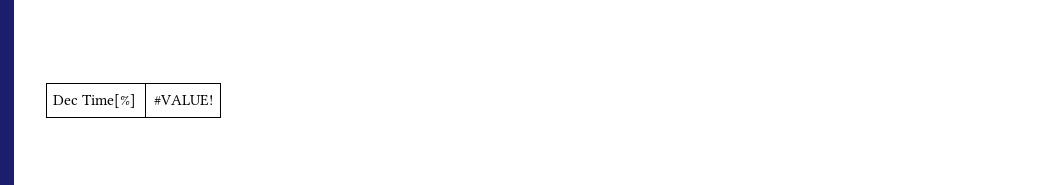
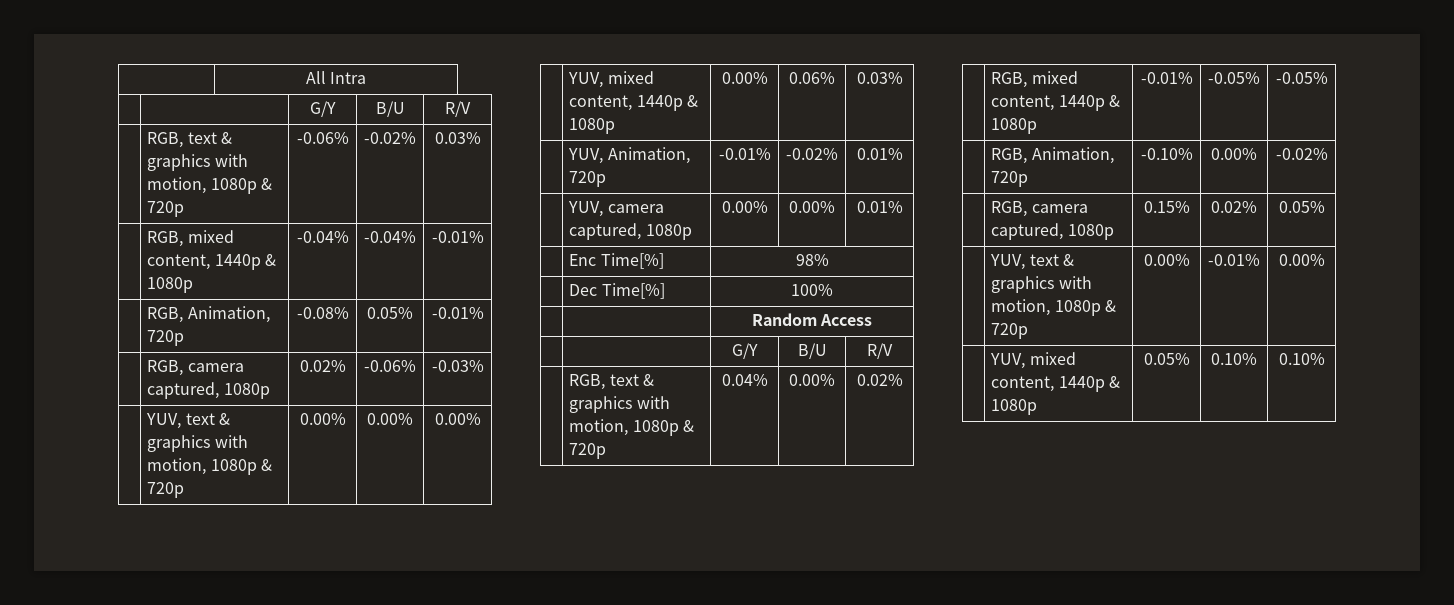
- Dec Time[%] | #VALUE!
+ | All Intra
+ | | G/Y | B/U | R/V
+ | RGB, text & graphics with motion, 1080p & 720p | -0.06% | -0.02% | 0.03%
+ | RGB, mixed content, 1440p & 1080p | -0.04% | -0.04% | -0.01%
+ | RGB, Animation, 720p | -0.08% | 0.05% | -0.01%
+ | RGB, camera captured, 1080p | 0.02% | -0.06% | -0.03%
+ | YUV, text & graphics with motion, 1080p & 720p | 0.00% | 0.00% | 0.00%
+ | YUV, mixed content, 1440p & 1080p | 0.00% | 0.06% | 0.03%
+ | YUV, Animation, 720p | -0.01% | -0.02% | 0.01%
+ | YUV, camera captured, 1080p | 0.00% | 0.00% | 0.01%
+ | Enc Time[%] | 98%
+ | Dec Time[%] | 100%
+ | | Random Access
+ | | G/Y | B/U | R/V
+ | RGB, text & graphics with motion, 1080p & 720p | 0.04% | 0.00% | 0.02%
+ | RGB, mixed content, 1440p & 1080p | -0.01% | -0.05% | -0.05%
+ | RGB, Animation, 720p | -0.10% | 0.00% | -0.02%
+ | RGB, camera captured, 1080p | 0.15% | 0.02% | 0.05%
+ | YUV, text & graphics with motion, 1080p & 720p | 0.00% | -0.01% | 0.00%
+ | YUV, mixed content, 1440p & 1080p | 0.05% | 0.10% | 0.10%

